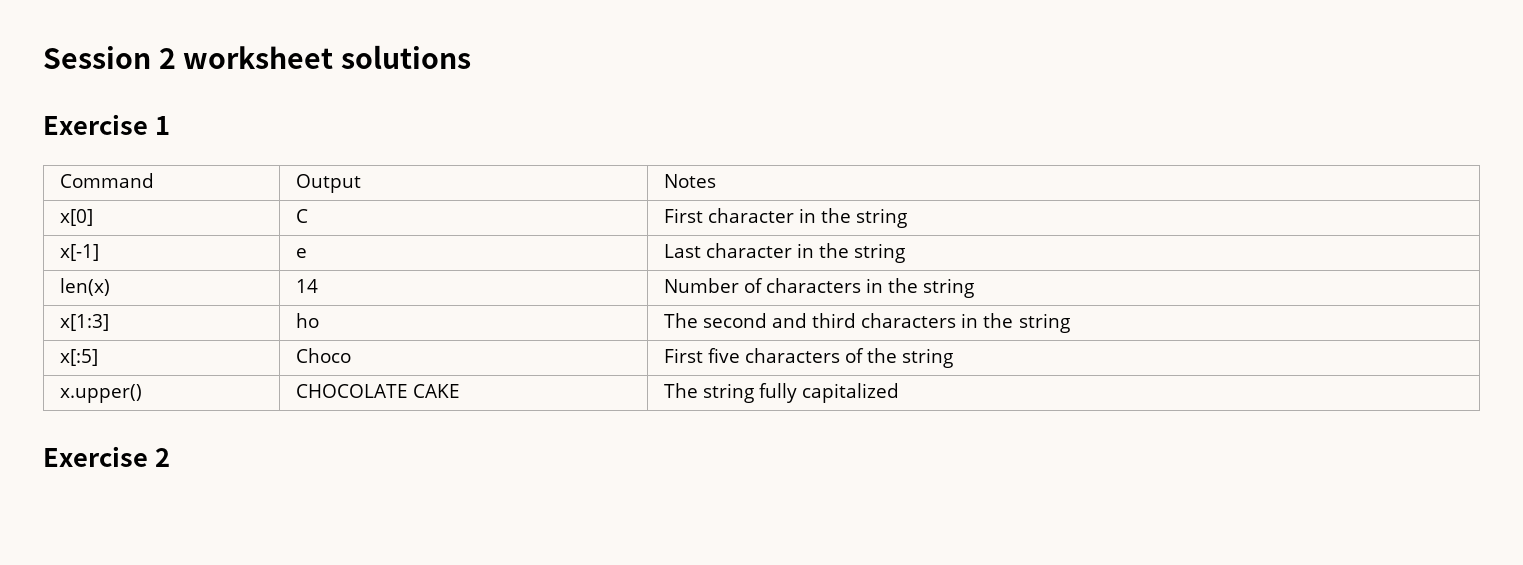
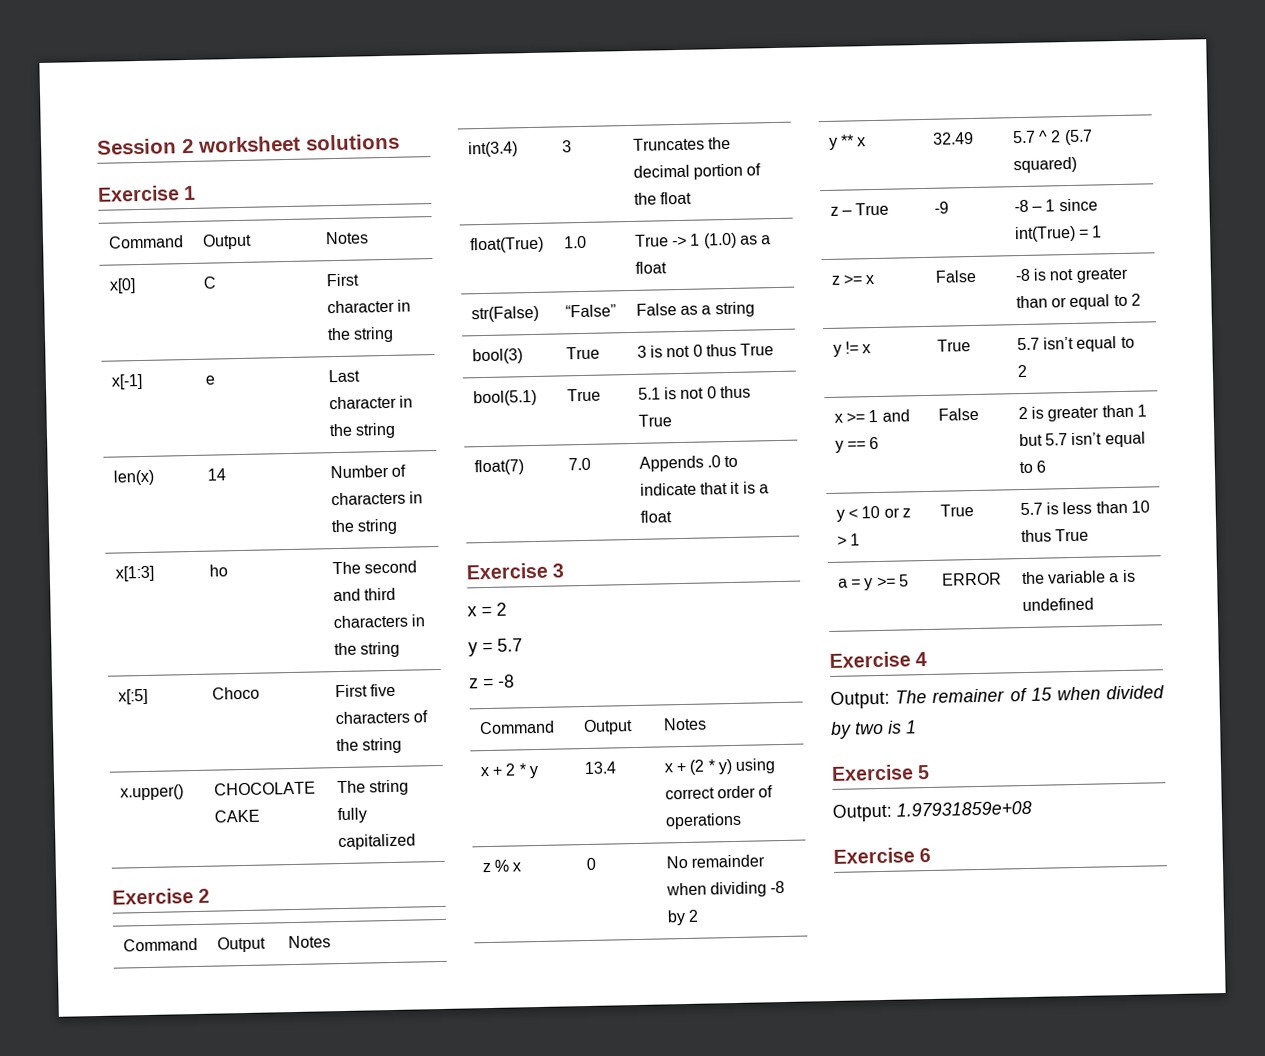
  Exercise 2
+ Command | Output | Notes
+ int(3.4) | 3 | Truncates the decimal portion of the float
+ float(True) | 1.0 | True -> 1 (1.0) as a float
+ str(False) | “False” | False as a string
+ bool(3) | True | 3 is not 0 thus True
+ bool(5.1) | True | 5.1 is not 0 thus True
+ float(7) | 7.0 | Appends .0 to indicate that it is a float
+ Exercise 3
+ x = 2
+ y = 5.7
+ z = -8
+ Command | Output | Notes
+ x + 2 * y | 13.4 | x + (2 * y) using correct order of operations
+ z % x | 0 | No remainder when dividing -8 by 2
+ y ** x | 32.49 | 5.7 ^ 2 (5.7 squared)
+ z – True | -9 | -8 – 1 since int(True) = 1
+ z >= x | False | -8 is not greater than or equal to 2
+ y != x | True | 5.7 isn’t equal to 2
+ x >= 1 and y == 6 | False | 2 is greater than 1 but 5.7 isn’t equal to 6
+ y < 10 or z > 1 | True | 5.7 is less than 10 thus True
+ a = y >= 5 | ERROR | the variable a is undefined
+ Exercise 4
+ Output: The remainer of 15 when divided by two is 1
+ Exercise 5
+ Output: 1.97931859e+08
+ Exercise 6

